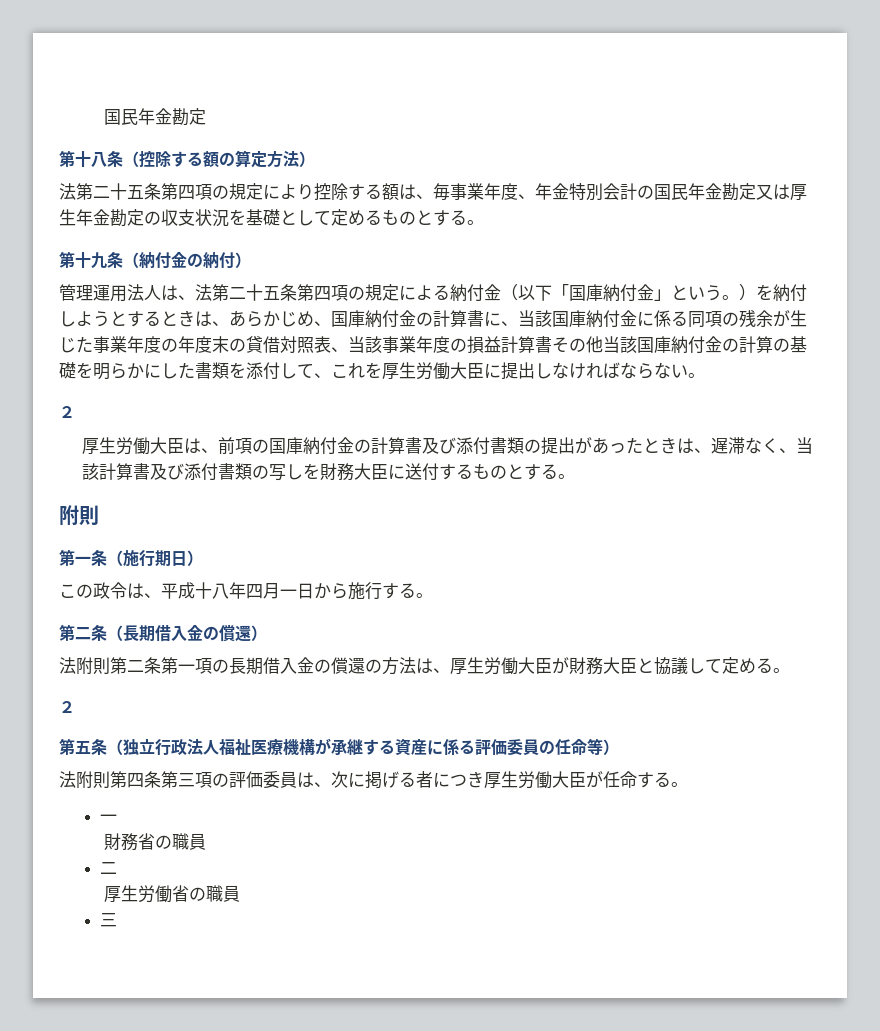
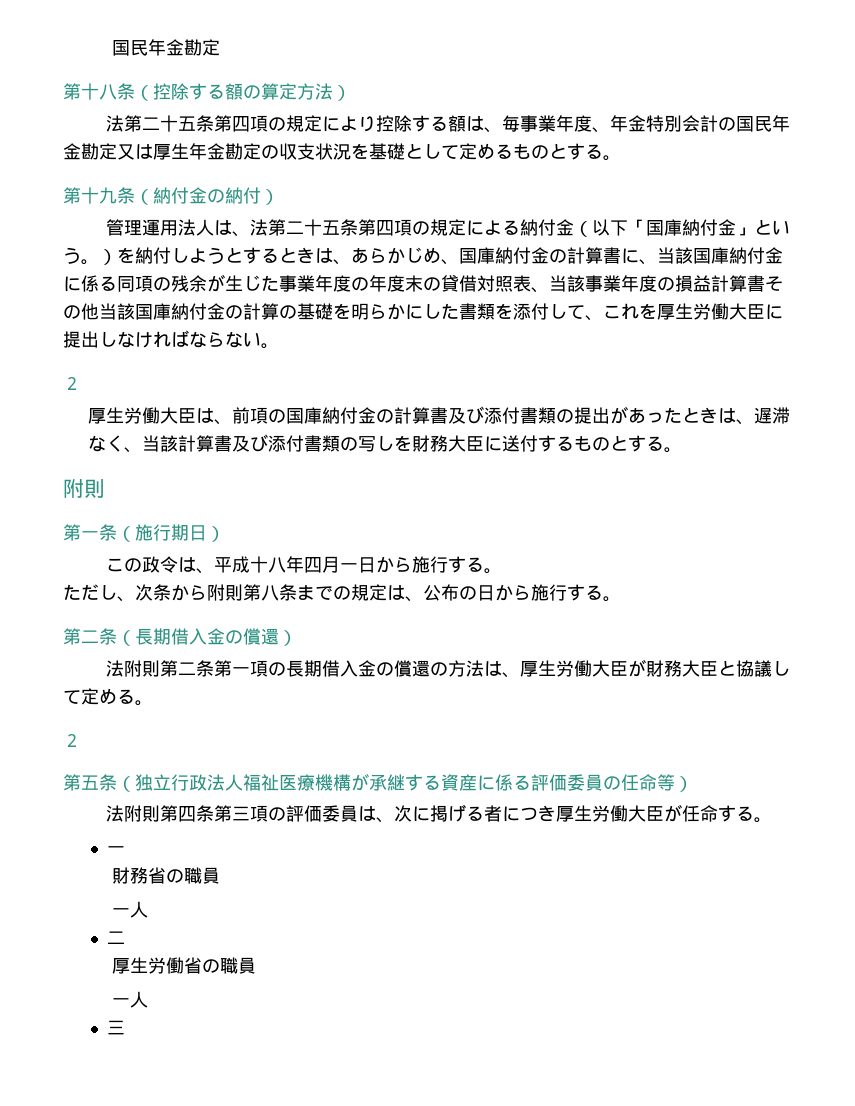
+ ただし、次条から附則第八条までの規定は、公布の日から施行する。
  財務省の職員
+ 一人
  厚生労働省の職員
+ 一人

